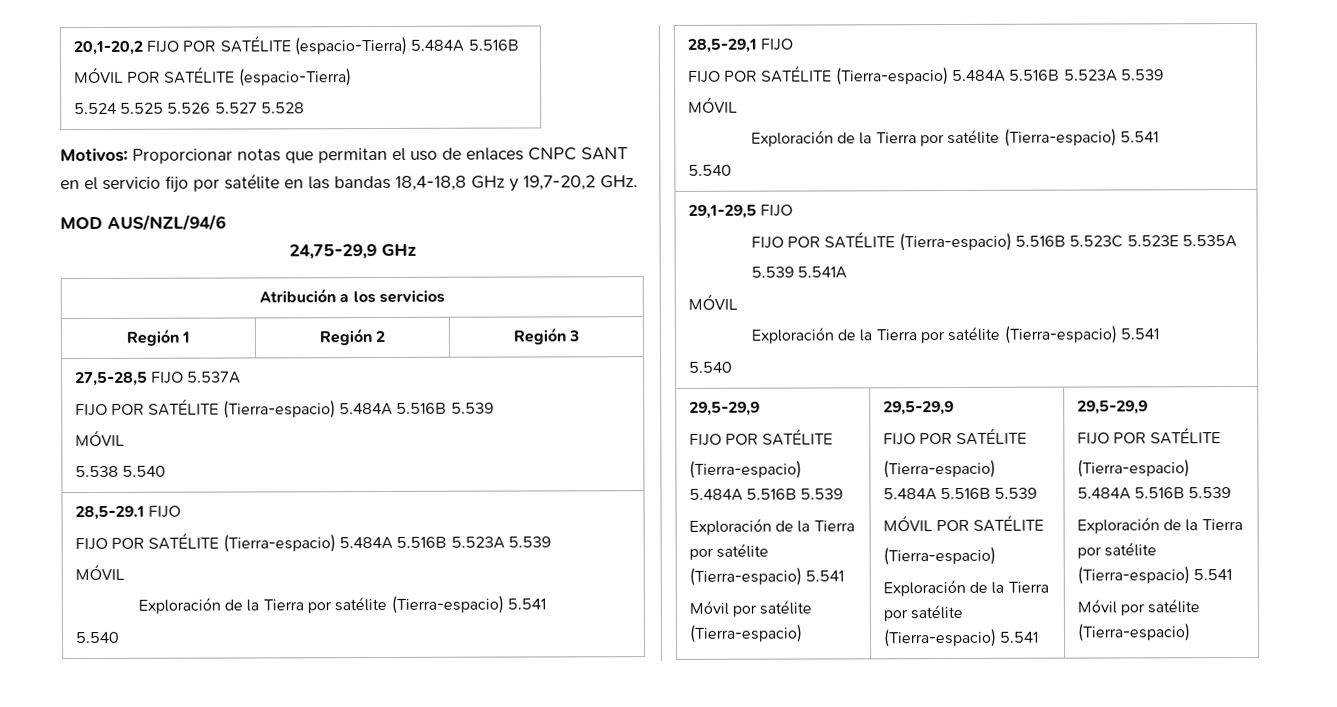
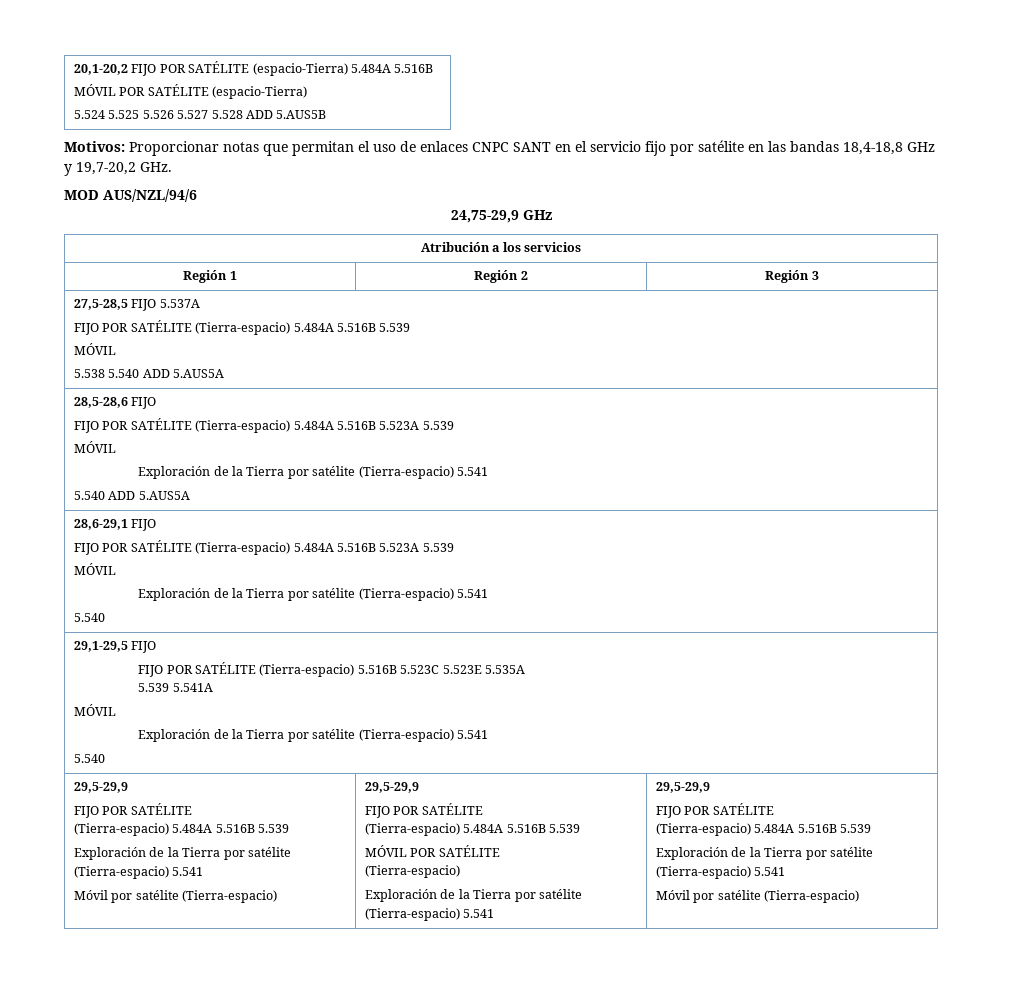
  20,1-20,2 FIJO POR SATÉLITE (espacio-Tierra) 5.484A 5.516B
  MÓVIL POR SATÉLITE (espacio-Tierra)
- 5.524 5.525 5.526 5.527 5.528
+ 5.524 5.525 5.526 5.527 5.528 ADD 5.AUS5B
  27,5-28,5 FIJO 5.537A
  FIJO POR SATÉLITE (Tierra-espacio) 5.484A 5.516B 5.539
  MÓVIL
- 5.538 5.540
- 28,5-29.1 FIJO
+ 5.538 5.540 ADD 5.AUS5A
+ 28,5-28,6 FIJO
  FIJO POR SATÉLITE (Tierra-espacio) 5.484A 5.516B 5.523A 5.539
  MÓVIL
  Exploración de la Tierra por satélite (Tierra-espacio) 5.541
- 5.540
- 28,5-29,1 FIJO
+ 5.540 ADD 5.AUS5A
+ 28,6-29,1 FIJO

